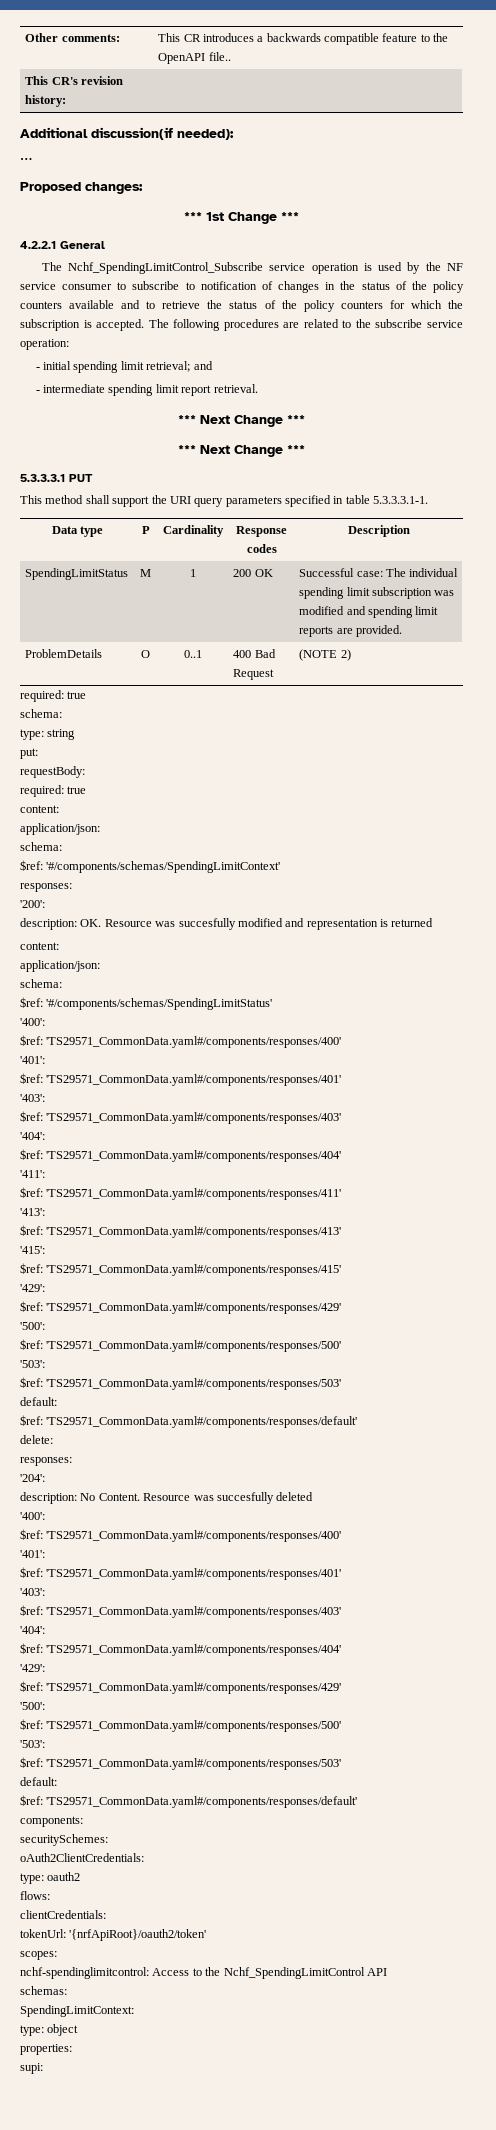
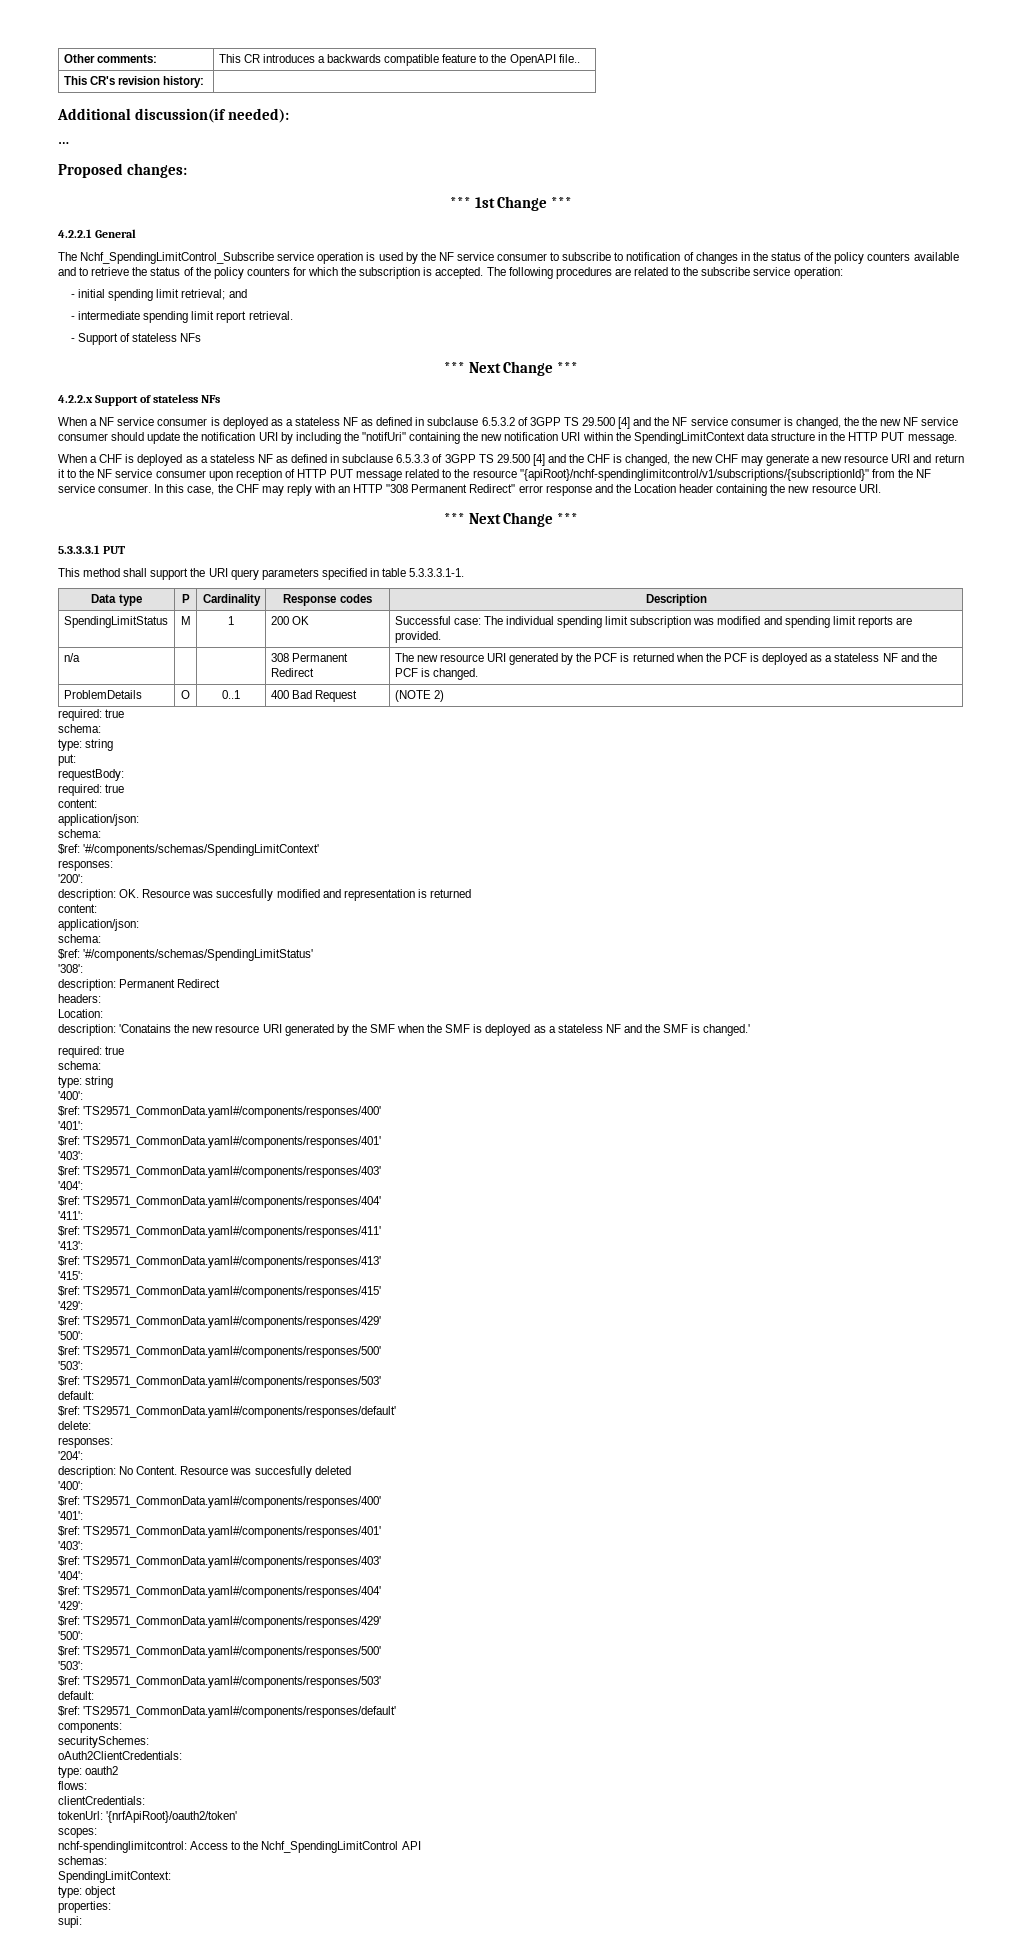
  - intermediate spending limit report retrieval.
+ - Support of stateless NFs
  *** Next Change ***
+ 4.2.2.x Support of stateless NFs
+ When a NF service consumer is deployed as a stateless NF as defined in subclause 6.5.3.2 of 3GPP TS 29.500 [4] and the NF service consumer is changed, the the new NF service consumer should update the notification URI by including the "notifUri" containing the new notification URI within the SpendingLimitContext data structure in the HTTP PUT message.
+ When a CHF is deployed as a stateless NF as defined in subclause 6.5.3.3 of 3GPP TS 29.500 [4] and the CHF is changed, the new CHF may generate a new resource URI and return it to the NF service consumer upon reception of HTTP PUT message related to the resource "{apiRoot}/nchf-spendinglimitcontrol/v1/subscriptions/{subscriptionId}" from the NF service consumer. In this case, the CHF may reply with an HTTP "308 Permanent Redirect" error response and the Location header containing the new resource URI.
+ n/a | | | 308 Permanent Redirect | The new resource URI generated by the PCF is returned when the PCF is deployed as a stateless NF and the PCF is changed.
+ '308':
+ description: Permanent Redirect
+ headers:
+ Location:
+ description: 'Conatains the new resource URI generated by the SMF when the SMF is deployed as a stateless NF and the SMF is changed.'
+ required: true
+ schema:
+ type: string

